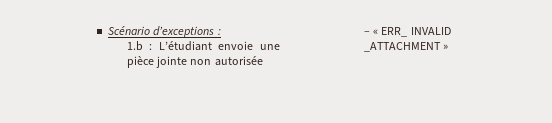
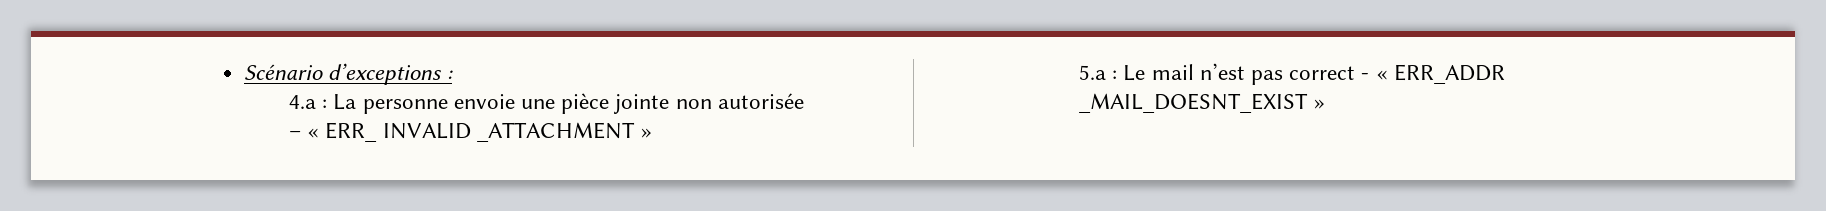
- 1.b : L’étudiant envoie une pièce jointe non autorisée
+ 4.a : La personne envoie une pièce jointe non autorisée
+ 5.a : Le mail n’est pas correct - « ERR_ADDR _MAIL_DOESNT_EXIST »

